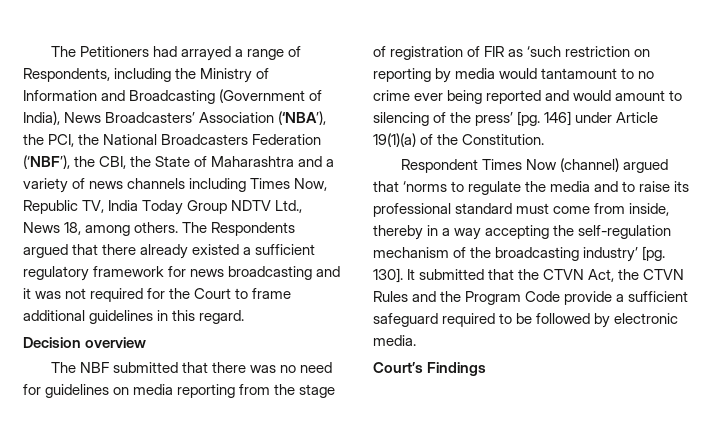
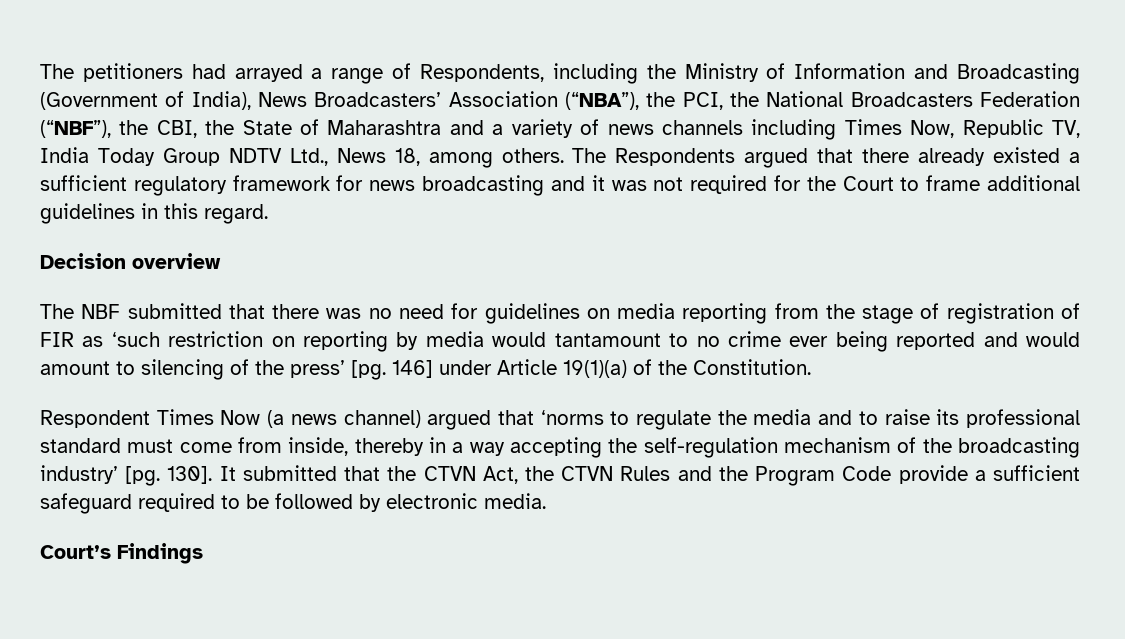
- The Petitioners had arrayed a range of Respondents, including the Ministry of Information and Broadcasting (Government of India), News Broadcasters’ Association (‘NBA’), the PCI, the National Broadcasters Federation (‘NBF’), the CBI, the State of Maharashtra and a variety of news channels including Times Now, Republic TV, India Today Group NDTV Ltd., News 18, among others.
+ The petitioners had arrayed a range of Respondents, including the Ministry of Information and Broadcasting (Government of India), News Broadcasters’ Association (“NBA”), the PCI, the National Broadcasters Federation (“NBF”), the CBI, the State of Maharashtra and a variety of news channels including Times Now, Republic TV, India Today Group NDTV Ltd., News 18, among others.
- Respondent Times Now (channel) argued that ‘norms to regulate the media and to raise its professional standard must come from inside, thereby in a way accepting the self-regulation mechanism of the broadcasting industry’ [pg.
+ Respondent Times Now (a news channel) argued that ‘norms to regulate the media and to raise its professional standard must come from inside, thereby in a way accepting the self-regulation mechanism of the broadcasting industry’ [pg.

